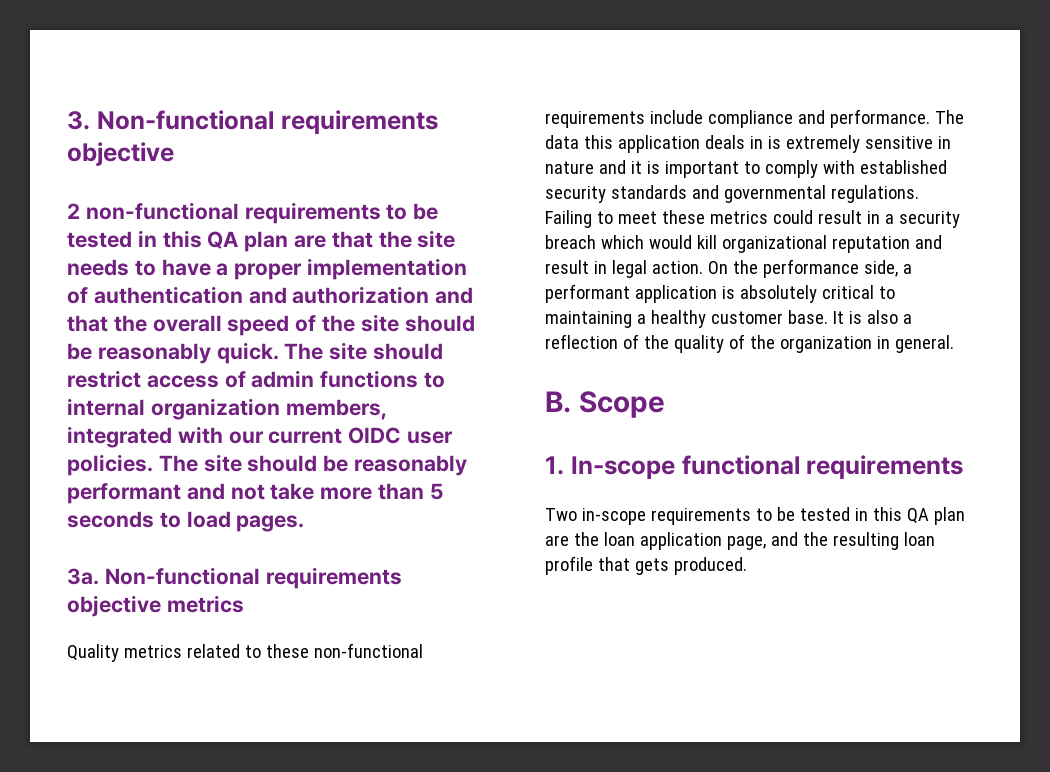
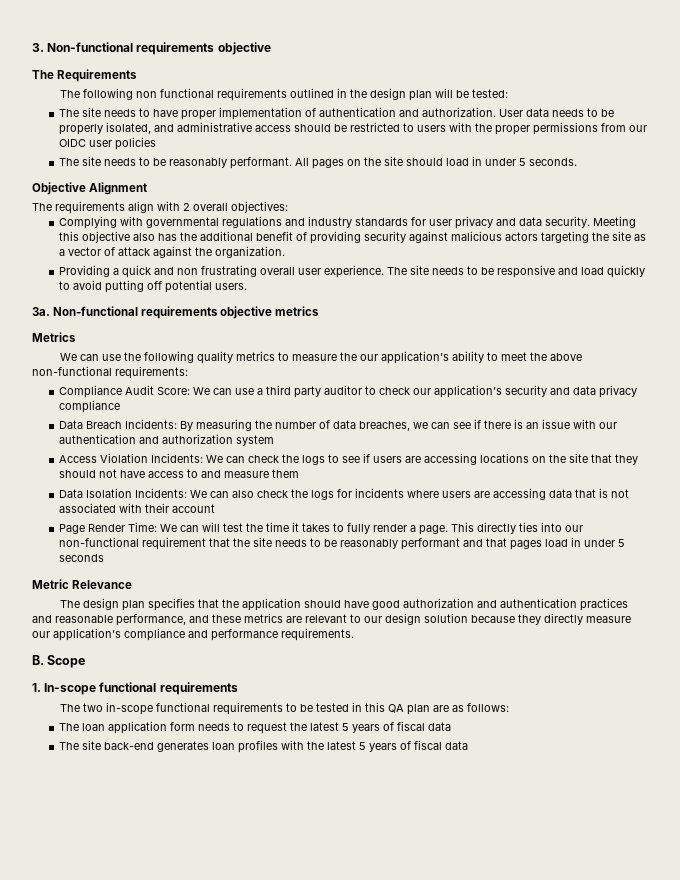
- 2 non-functional requirements to be tested in this QA plan are that the site needs to have a proper implementation of authentication and authorization and that the overall speed of the site should be reasonably quick. The site should restrict access of admin functions to internal organization members, integrated with our current OIDC user policies. The site should be reasonably performant and not take more than 5 seconds to load pages.
+ The Requirements
+ The following non functional requirements outlined in the design plan will be tested:
+ The site needs to have proper implementation of authentication and authorization. User data needs to be properly isolated, and administrative access should be restricted to users with the proper permissions from our OIDC user policies
+ The site needs to be reasonably performant. All pages on the site should load in under 5 seconds.
+ Objective Alignment
+ The requirements align with 2 overall objectives:
+ Complying with governmental regulations and industry standards for user privacy and data security. Meeting this objective also has the additional benefit of providing security against malicious actors targeting the site as a vector of attack against the organization.
+ Providing a quick and non frustrating overall user experience. The site needs to be responsive and load quickly to avoid putting off potential users.
  3a. Non-functional requirements objective metrics
- Quality metrics related to these non-functional requirements include compliance and performance. The data this application deals in is extremely sensitive in nature and it is important to comply with established security standards and governmental regulations. Failing to meet these metrics could result in a security breach which would kill organizational reputation and result in legal action. On the performance side, a performant application is absolutely critical to maintaining a healthy customer base. It is also a reflection of the quality of the organization in general.
+ Metrics
+ We can use the following quality metrics to measure the our application’s ability to meet the above non-functional requirements:
+ Compliance Audit Score: We can use a third party auditor to check our application’s security and data privacy compliance
+ Data Breach Incidents: By measuring the number of data breaches, we can see if there is an issue with our authentication and authorization system
+ Access Violation Incidents: We can check the logs to see if users are accessing locations on the site that they should not have access to and measure them
+ Data Isolation Incidents: We can also check the logs for incidents where users are accessing data that is not associated with their account
+ Page Render Time: We can will test the time it takes to fully render a page. This directly ties into our non-functional requirement that the site needs to be reasonably performant and that pages load in under 5 seconds
+ Metric Relevance
+ The design plan specifies that the application should have good authorization and authentication practices and reasonable performance, and these metrics are relevant to our design solution because they directly measure our application’s compliance and performance requirements.
  B. Scope
  1. In-scope functional requirements
- Two in-scope requirements to be tested in this QA plan are the loan application page, and the resulting loan profile that gets produced.
+ The two in-scope functional requirements to be tested in this QA plan are as follows:
+ The loan application form needs to request the latest 5 years of fiscal data
+ The site back-end generates loan profiles with the latest 5 years of fiscal data

